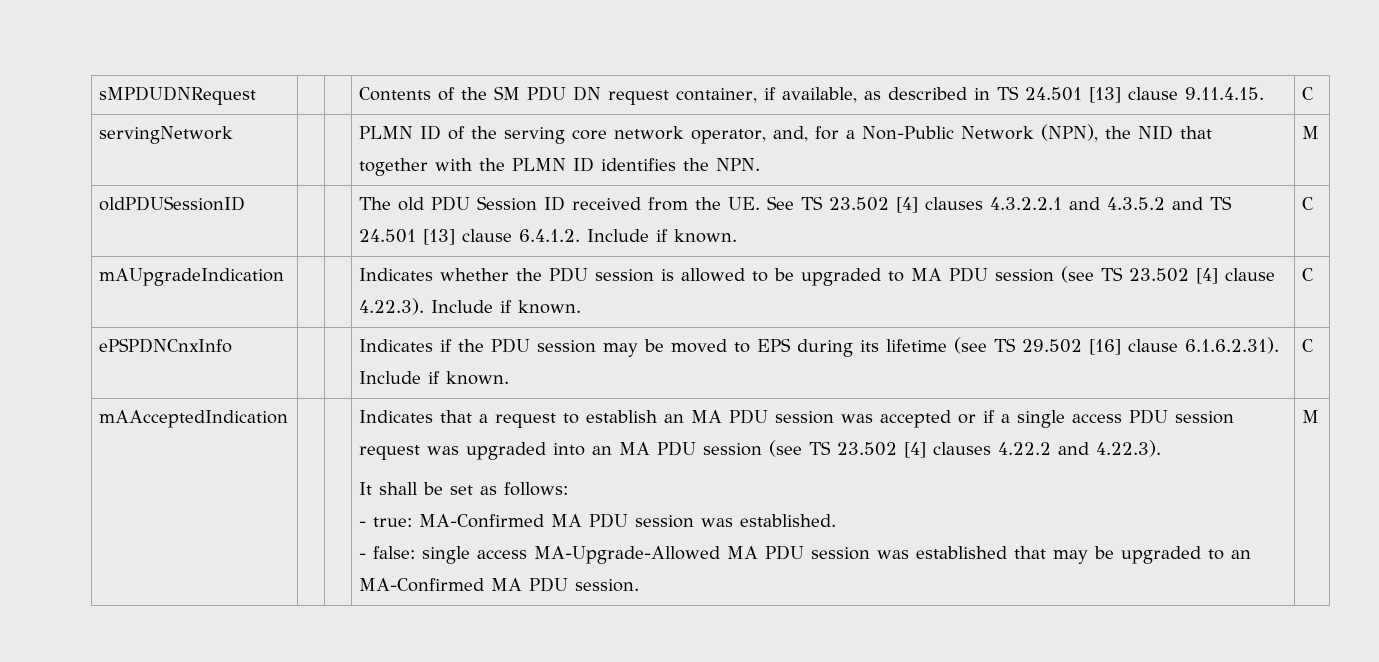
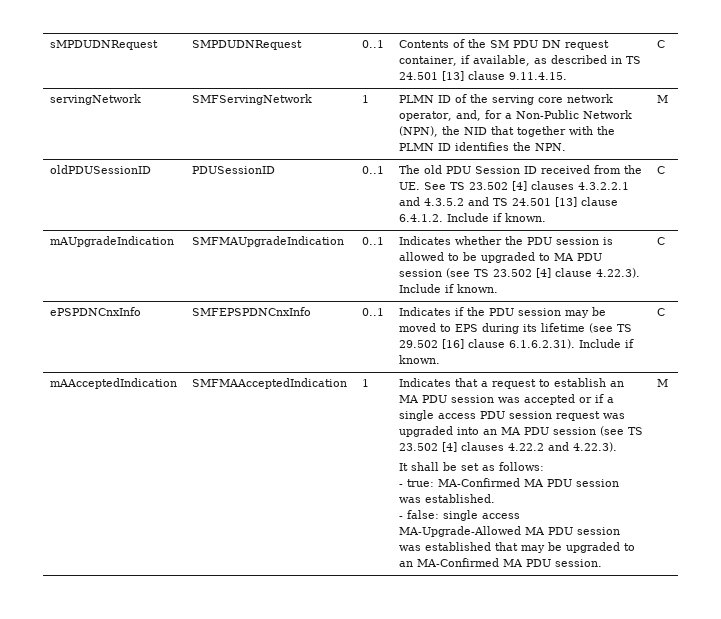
- sMPDUDNRequest | | | Contents of the SM PDU DN request container, if available, as described in TS 24.501 [13] clause 9.11.4.15. | C
+ sMPDUDNRequest | SMPDUDNRequest | 0..1 | Contents of the SM PDU DN request container, if available, as described in TS 24.501 [13] clause 9.11.4.15. | C
- servingNetwork | | | PLMN ID of the serving core network operator, and, for a Non-Public Network (NPN), the NID that together with the PLMN ID identifies the NPN. | M
+ servingNetwork | SMFServingNetwork | 1 | PLMN ID of the serving core network operator, and, for a Non-Public Network (NPN), the NID that together with the PLMN ID identifies the NPN. | M
- oldPDUSessionID | | | The old PDU Session ID received from the UE. See TS 23.502 [4] clauses 4.3.2.2.1 and 4.3.5.2 and TS 24.501 [13] clause 6.4.1.2. Include if known. | C
+ oldPDUSessionID | PDUSessionID | 0..1 | The old PDU Session ID received from the UE. See TS 23.502 [4] clauses 4.3.2.2.1 and 4.3.5.2 and TS 24.501 [13] clause 6.4.1.2. Include if known. | C
- mAUpgradeIndication | | | Indicates whether the PDU session is allowed to be upgraded to MA PDU session (see TS 23.502 [4] clause 4.22.3). Include if known. | C
+ mAUpgradeIndication | SMFMAUpgradeIndication | 0..1 | Indicates whether the PDU session is allowed to be upgraded to MA PDU session (see TS 23.502 [4] clause 4.22.3). Include if known. | C
- ePSPDNCnxInfo | | | Indicates if the PDU session may be moved to EPS during its lifetime (see TS 29.502 [16] clause 6.1.6.2.31). Include if known. | C
+ ePSPDNCnxInfo | SMFEPSPDNCnxInfo | 0..1 | Indicates if the PDU session may be moved to EPS during its lifetime (see TS 29.502 [16] clause 6.1.6.2.31). Include if known. | C
+ SMFMAAcceptedIndication | 1

